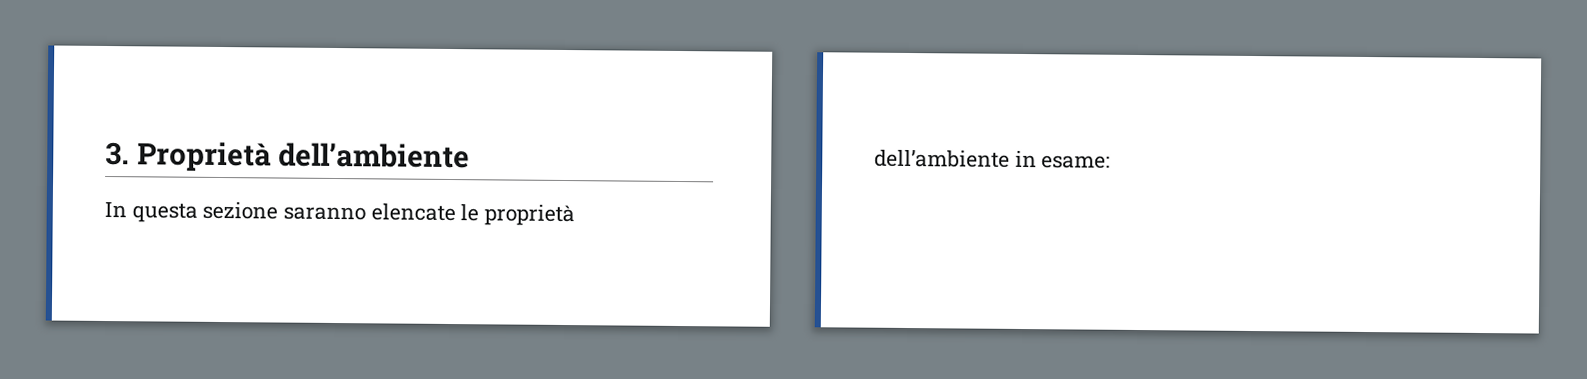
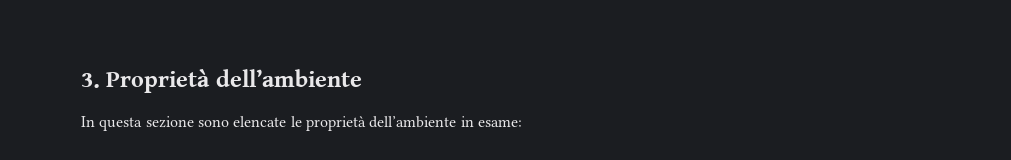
- In questa sezione saranno elencate le proprietà dell’ambiente in esame:
+ In questa sezione sono elencate le proprietà dell’ambiente in esame:

